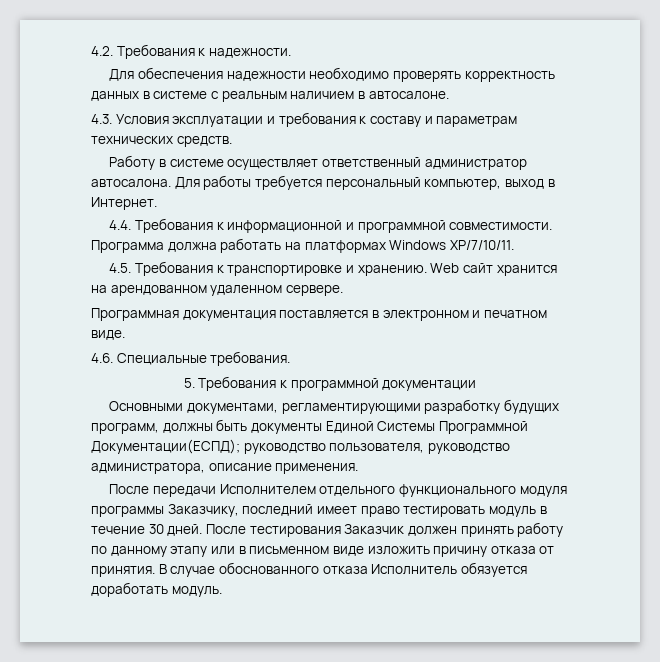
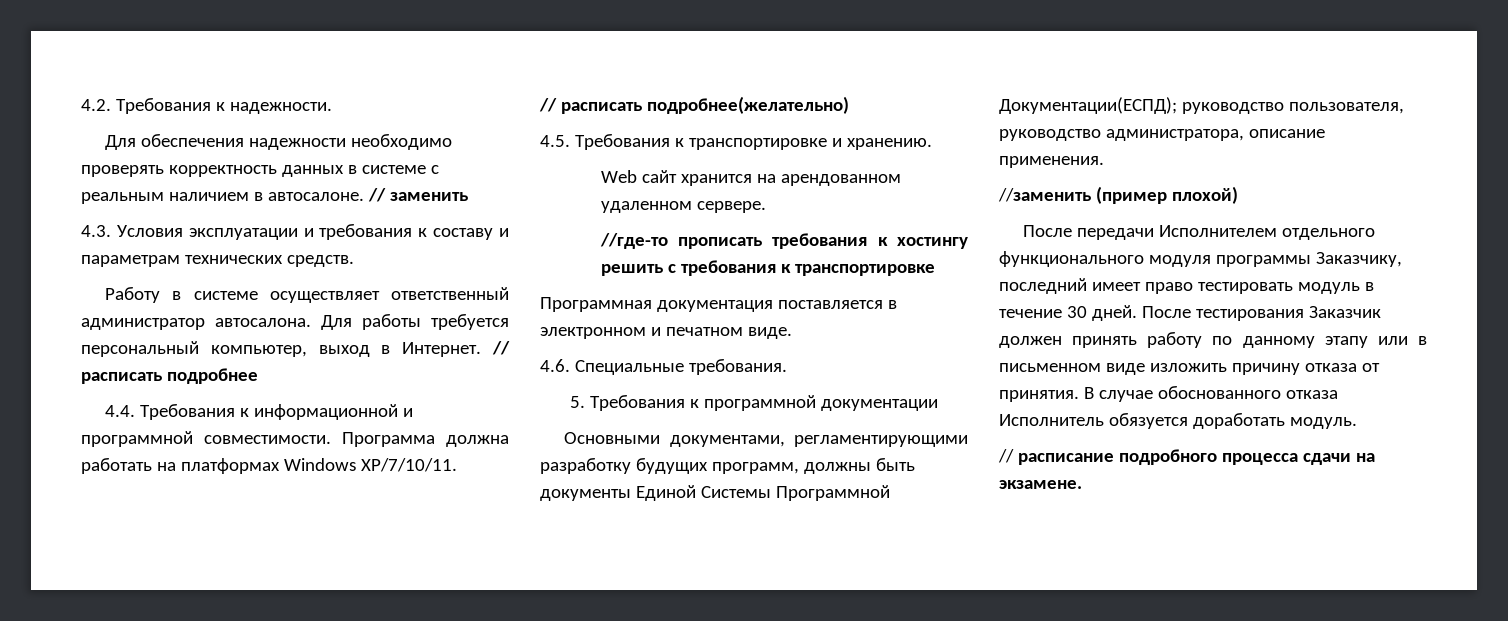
+ // заменить
+ // расписать подробнее
+ // расписать подробнее(желательно)
- 4.5. Требования к транспортировке и хранению. Web сайт хранится на арендованном удаленном сервере.
+ 4.5. Требования к транспортировке и хранению.
+ Web сайт хранится на арендованном удаленном сервере.
+ //где-то прописать требования к хостингу решить с требования к транспортировке
+ //заменить (пример плохой)
+ // расписание подробного процесса сдачи на экзамене.

